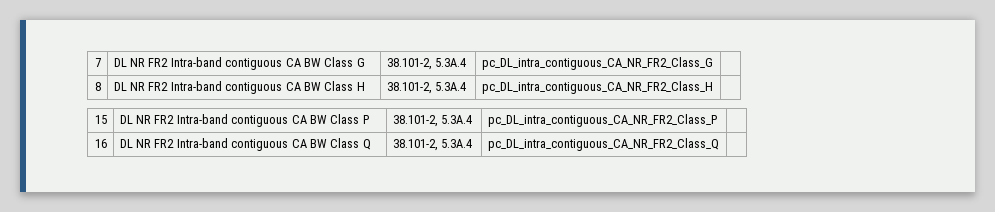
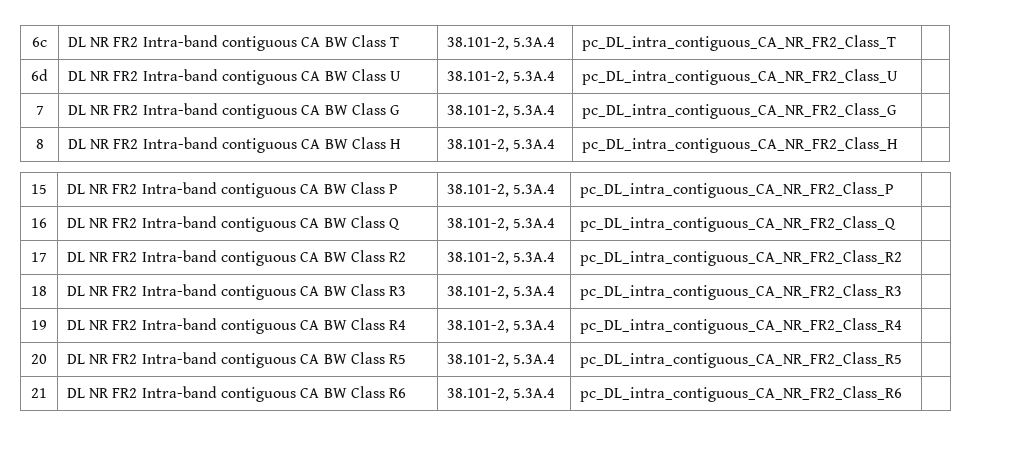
+ 6c | DL NR FR2 Intra-band contiguous CA BW Class T | 38.101-2, 5.3A.4 | pc_DL_intra_contiguous_CA_NR_FR2_Class_T |
+ 6d | DL NR FR2 Intra-band contiguous CA BW Class U | 38.101-2, 5.3A.4 | pc_DL_intra_contiguous_CA_NR_FR2_Class_U |
+ 17 | DL NR FR2 Intra-band contiguous CA BW Class R2 | 38.101-2, 5.3A.4 | pc_DL_intra_contiguous_CA_NR_FR2_Class_R2 |
+ 18 | DL NR FR2 Intra-band contiguous CA BW Class R3 | 38.101-2, 5.3A.4 | pc_DL_intra_contiguous_CA_NR_FR2_Class_R3 |
+ 19 | DL NR FR2 Intra-band contiguous CA BW Class R4 | 38.101-2, 5.3A.4 | pc_DL_intra_contiguous_CA_NR_FR2_Class_R4 |
+ 20 | DL NR FR2 Intra-band contiguous CA BW Class R5 | 38.101-2, 5.3A.4 | pc_DL_intra_contiguous_CA_NR_FR2_Class_R5 |
+ 21 | DL NR FR2 Intra-band contiguous CA BW Class R6 | 38.101-2, 5.3A.4 | pc_DL_intra_contiguous_CA_NR_FR2_Class_R6 |

